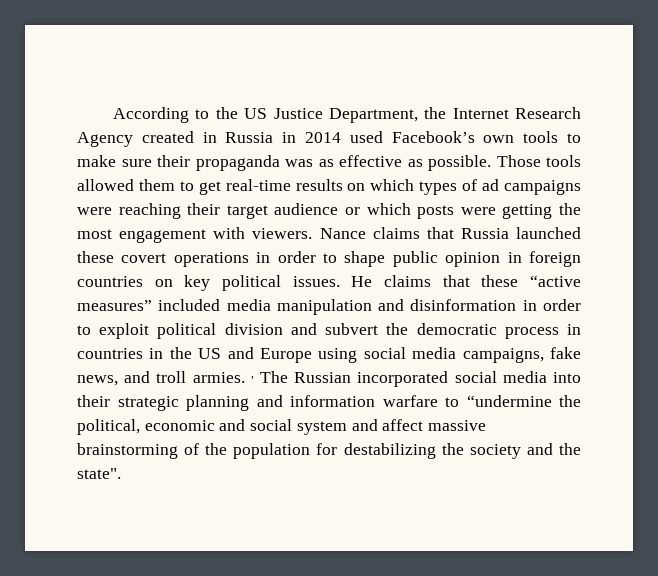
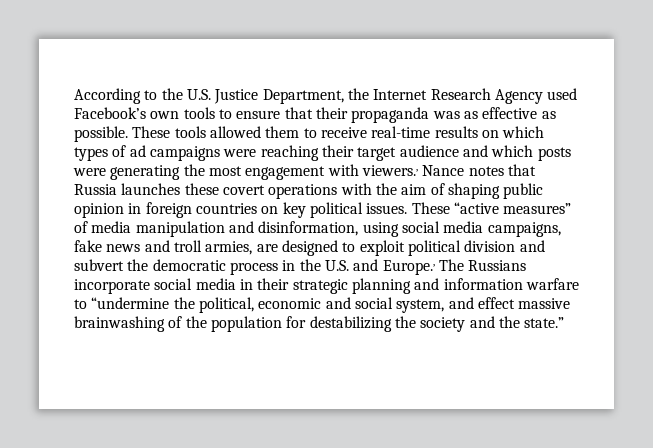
- According to the US Justice Department, the Internet Research Agency created in Russia in 2014 used Facebook’s own tools to make sure their propaganda was as effective as possible.
+ According to the U.S. Justice Department, the Internet Research Agency used Facebook’s own tools to ensure that their propaganda was as effective as possible.
- Those tools allowed them to get real-time results on which types of ad campaigns were reaching their target audience or which posts were getting the most engagement with viewers. Nance claims that Russia launched these covert operations in order to shape public opinion in foreign countries on key political issues.
+ These tools allowed them to receive real-time results on which types of ad campaigns were reaching their target audience and which posts were generating the most engagement with viewers., Nance notes that Russia launches these covert operations with the aim of shaping public opinion in foreign countries on key political issues.
- He claims that these “active measures” included media manipulation and disinformation in order to exploit political division and subvert the democratic process in countries in the US and Europe using social media campaigns, fake news, and troll armies. , The Russian incorporated social media into their strategic planning and information warfare to “undermine the political, economic and social system and affect massive brainstorming of the population for destabilizing the society and the state".
+ These “active measures” of media manipulation and disinformation, using social media campaigns, fake news and troll armies, are designed to exploit political division and subvert the democratic process in the U.S. and Europe., The Russians incorporate social media in their strategic planning and information warfare to “undermine the political, economic and social system, and effect massive brainwashing of the population for destabilizing the society and the state.”

